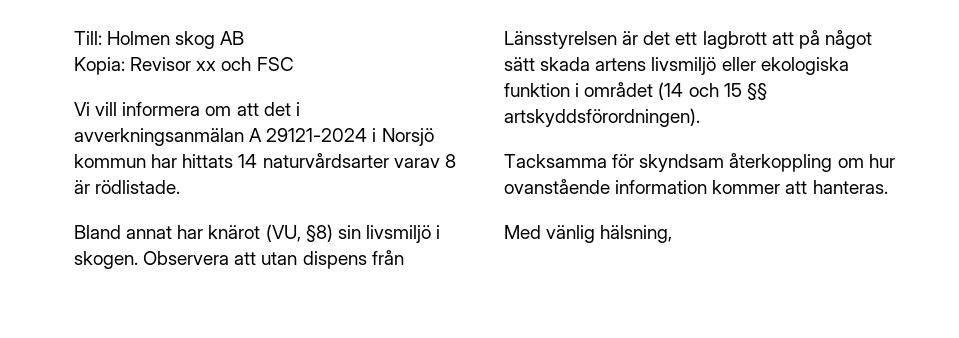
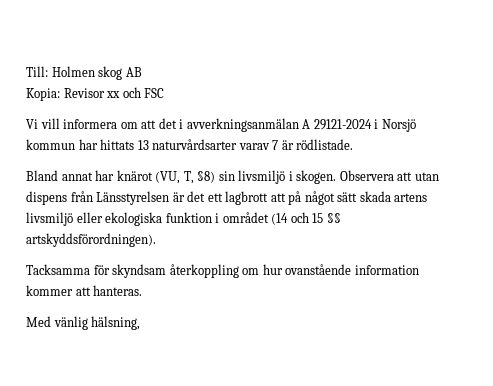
- Vi vill informera om att det i avverkningsanmälan A 29121-2024 i Norsjö kommun har hittats 14 naturvårdsarter varav 8 är rödlistade.
+ Vi vill informera om att det i avverkningsanmälan A 29121-2024 i Norsjö kommun har hittats 13 naturvårdsarter varav 7 är rödlistade.
- Bland annat har knärot (VU, §8) sin livsmiljö i skogen.
+ Bland annat har knärot (VU, T, §8) sin livsmiljö i skogen.

